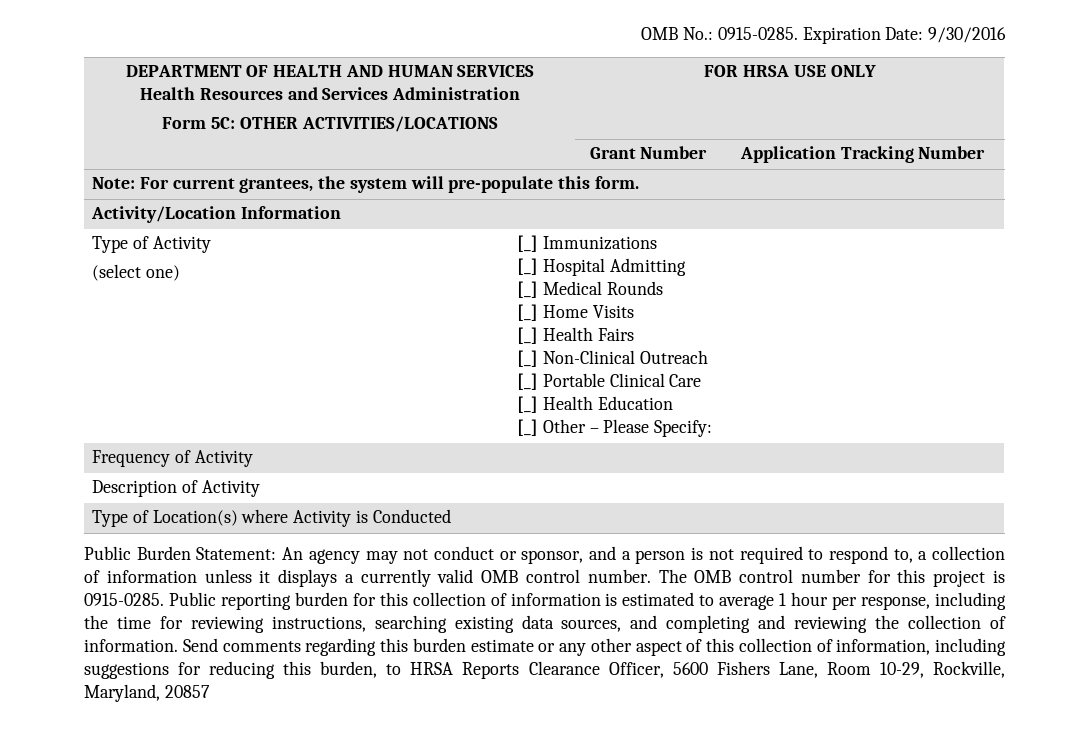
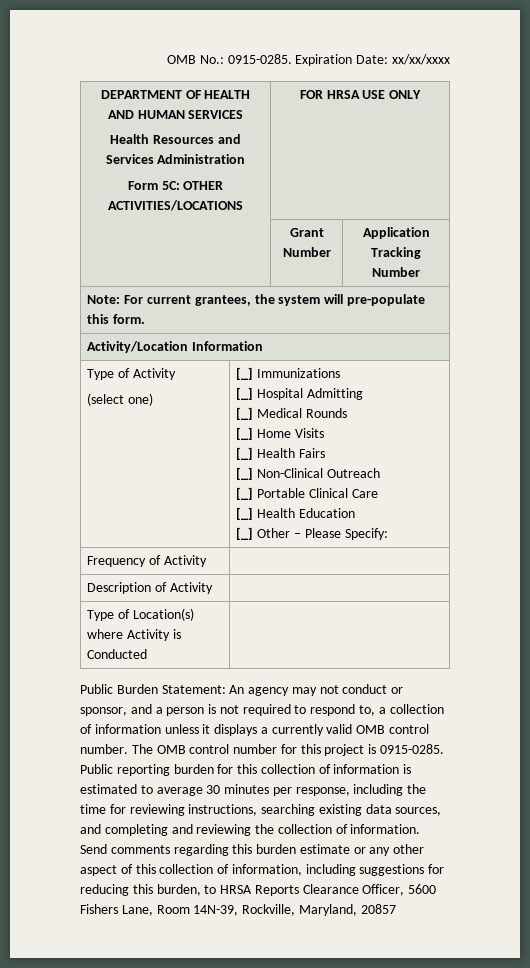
- Expiration Date: 9/30/2016
+ Expiration Date: xx/xx/xxxx
- Public reporting burden for this collection of information is estimated to average 1 hour per response, including the time for reviewing instructions, searching existing data sources, and completing and reviewing the collection of information.
+ Public reporting burden for this collection of information is estimated to average 30 minutes per response, including the time for reviewing instructions, searching existing data sources, and completing and reviewing the collection of information.
- Send comments regarding this burden estimate or any other aspect of this collection of information, including suggestions for reducing this burden, to HRSA Reports Clearance Officer, 5600 Fishers Lane, Room 10-29, Rockville, Maryland, 20857
+ Send comments regarding this burden estimate or any other aspect of this collection of information, including suggestions for reducing this burden, to HRSA Reports Clearance Officer, 5600 Fishers Lane, Room 14N-39, Rockville, Maryland, 20857

